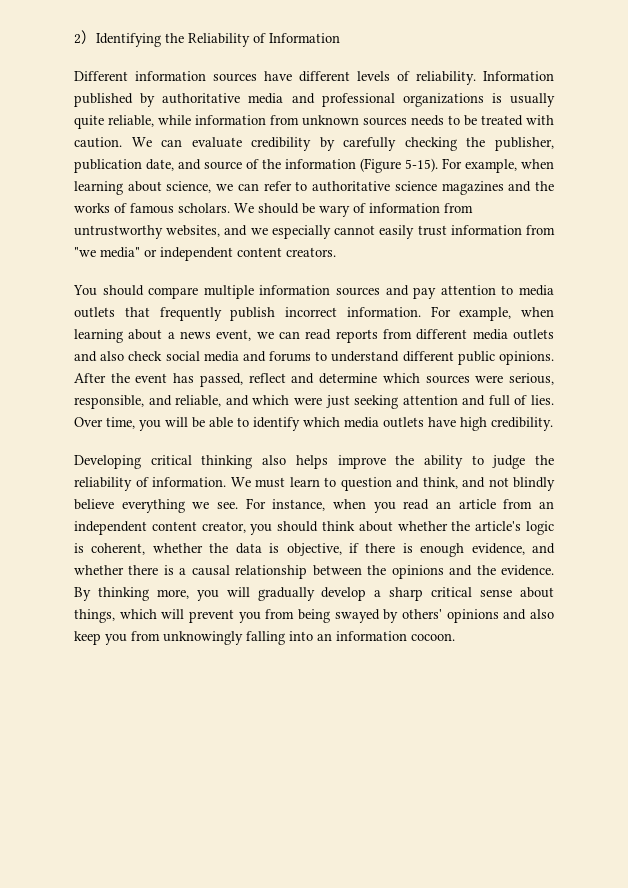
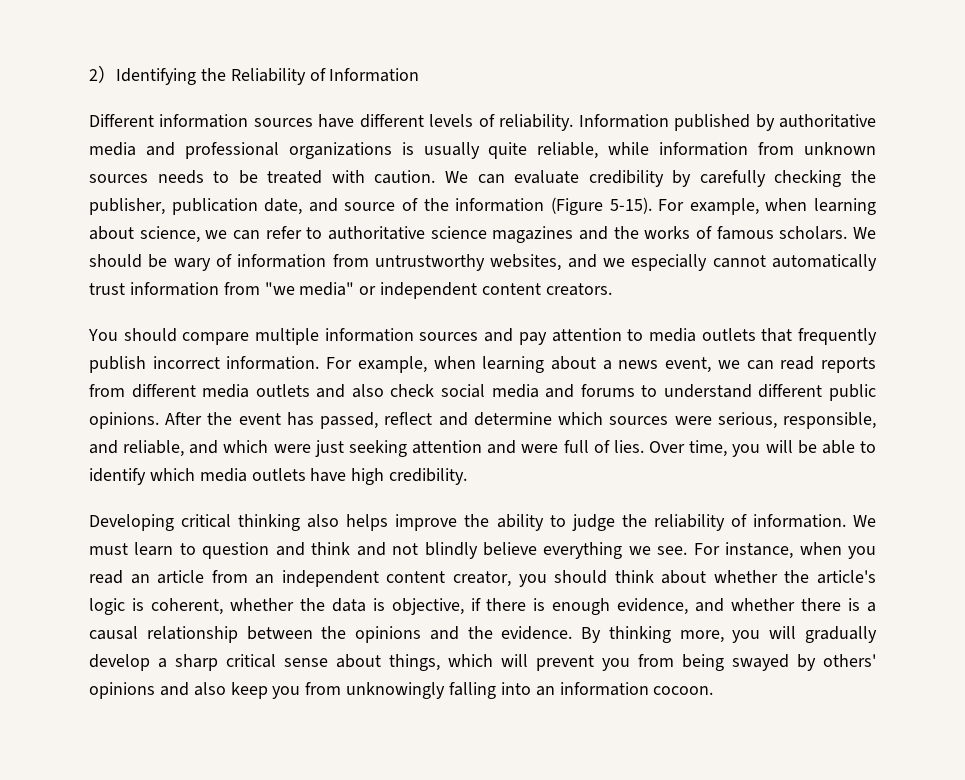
- We should be wary of information from untrustworthy websites, and we especially cannot easily trust information from "we media" or independent content creators.
+ We should be wary of information from untrustworthy websites, and we especially cannot automatically trust information from "we media" or independent content creators.
- After the event has passed, reflect and determine which sources were serious, responsible, and reliable, and which were just seeking attention and full of lies.
+ After the event has passed, reflect and determine which sources were serious, responsible, and reliable, and which were just seeking attention and were full of lies.
- We must learn to question and think, and not blindly believe everything we see.
+ We must learn to question and think and not blindly believe everything we see.

